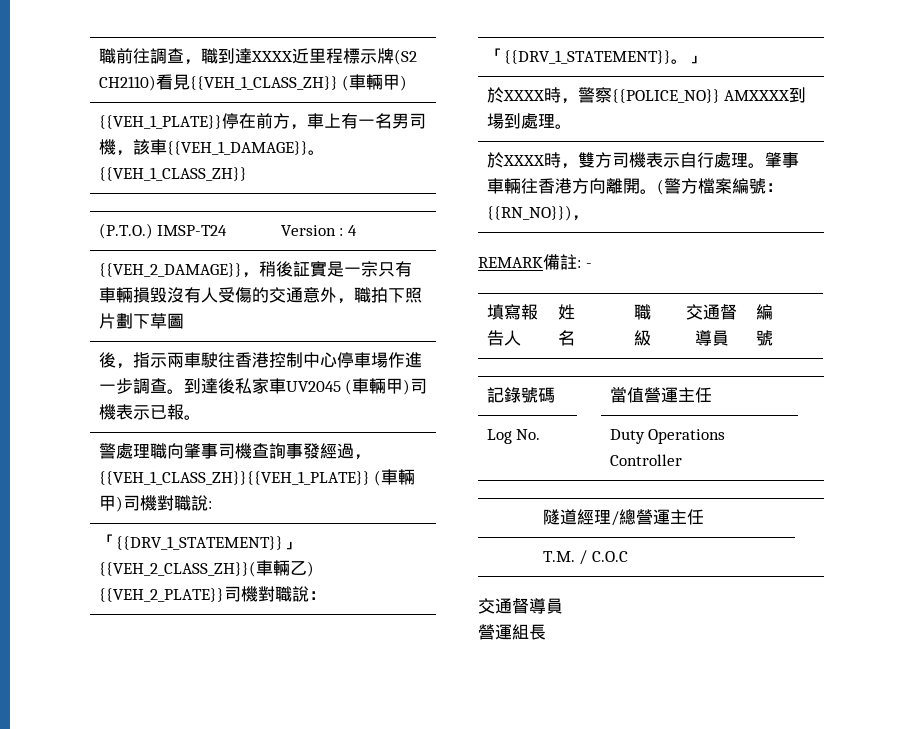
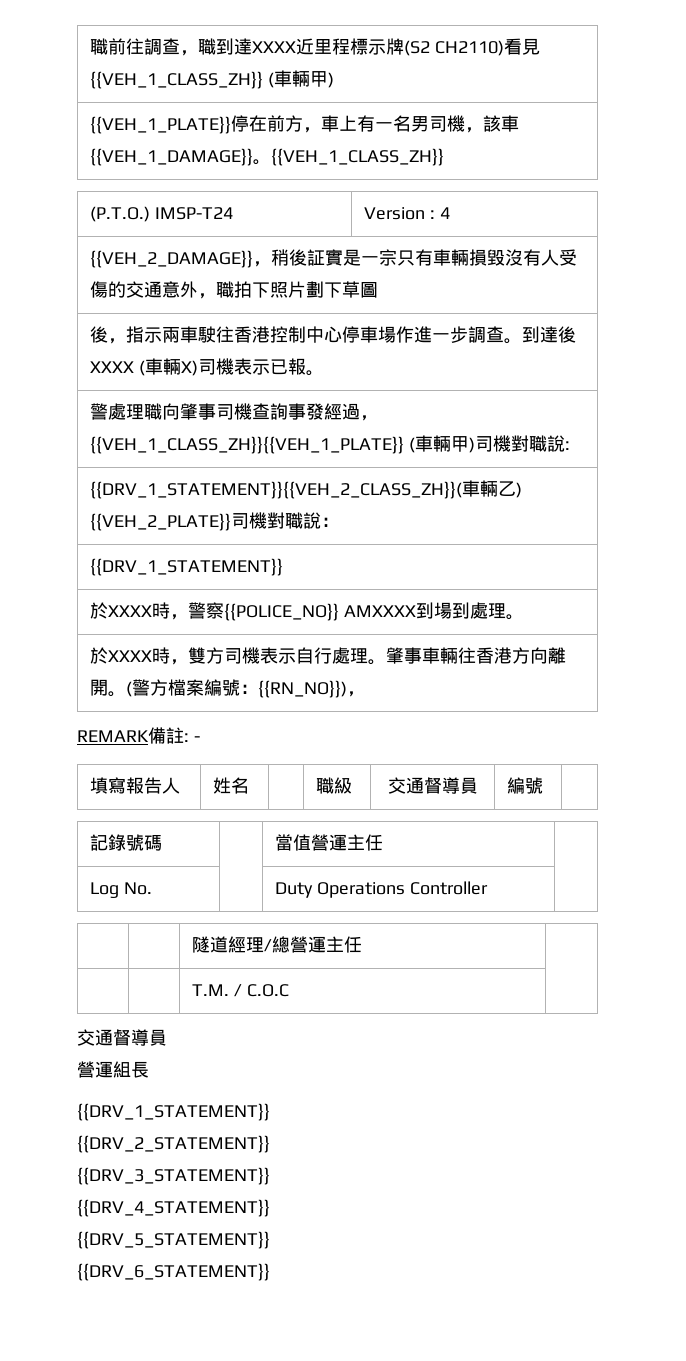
- 後，指示兩車駛往香港控制中心停車場作進一步調查。到達後私家車UV2045 (車輛甲)司機表示已報。
+ 後，指示兩車駛往香港控制中心停車場作進一步調查。到達後XXXX (車輛X)司機表示已報。
- 「{{DRV_1_STATEMENT}}」{{VEH_2_CLASS_ZH}}(車輛乙) {{VEH_2_PLATE}}司機對職說：
- 「{{DRV_1_STATEMENT}}。」
+ {{DRV_1_STATEMENT}}{{VEH_2_CLASS_ZH}}(車輛乙) {{VEH_2_PLATE}}司機對職說：
+ {{DRV_1_STATEMENT}}
  營運組長
+ {{DRV_1_STATEMENT}}
+ {{DRV_2_STATEMENT}}
+ {{DRV_3_STATEMENT}}
+ {{DRV_4_STATEMENT}}
+ {{DRV_5_STATEMENT}}
+ {{DRV_6_STATEMENT}}

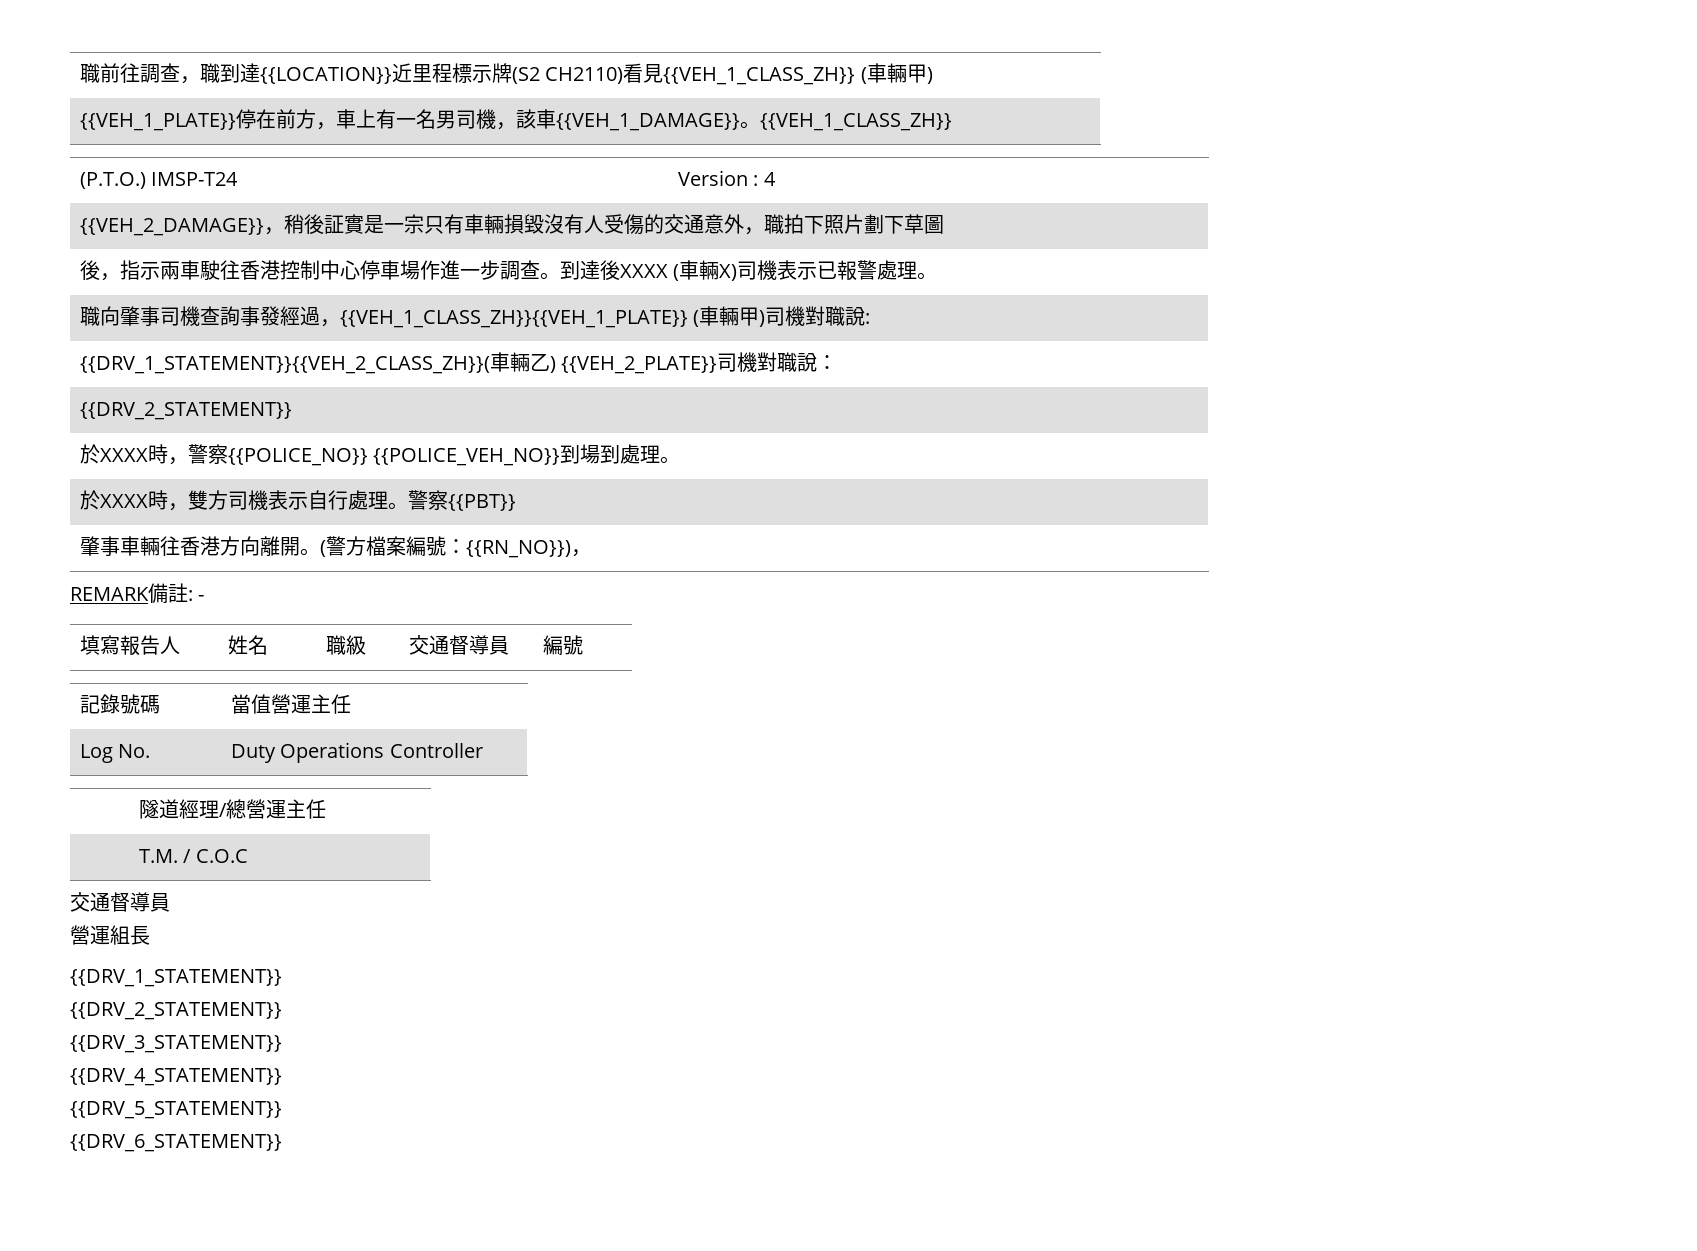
- 職前往調查，職到達XXXX近里程標示牌(S2 CH2110)看見{{VEH_1_CLASS_ZH}} (車輛甲)
+ 職前往調查，職到達{{LOCATION}}近里程標示牌(S2 CH2110)看見{{VEH_1_CLASS_ZH}} (車輛甲)
- 後，指示兩車駛往香港控制中心停車場作進一步調查。到達後XXXX (車輛X)司機表示已報。
- 警處理職向肇事司機查詢事發經過，{{VEH_1_CLASS_ZH}}{{VEH_1_PLATE}} (車輛甲)司機對職說:
+ 後，指示兩車駛往香港控制中心停車場作進一步調查。到達後XXXX (車輛X)司機表示已報警處理。
+ 職向肇事司機查詢事發經過，{{VEH_1_CLASS_ZH}}{{VEH_1_PLATE}} (車輛甲)司機對職說:
  {{DRV_1_STATEMENT}}{{VEH_2_CLASS_ZH}}(車輛乙) {{VEH_2_PLATE}}司機對職說：
- {{DRV_1_STATEMENT}}
+ {{DRV_2_STATEMENT}}
- 於XXXX時，警察{{POLICE_NO}} AMXXXX到場到處理。
+ 於XXXX時，警察{{POLICE_NO}} {{POLICE_VEH_NO}}到場到處理。
- 於XXXX時，雙方司機表示自行處理。肇事車輛往香港方向離開。(警方檔案編號：{{RN_NO}})，
+ 於XXXX時，雙方司機表示自行處理。警察{{PBT}}
+ 肇事車輛往香港方向離開。(警方檔案編號：{{RN_NO}})，

